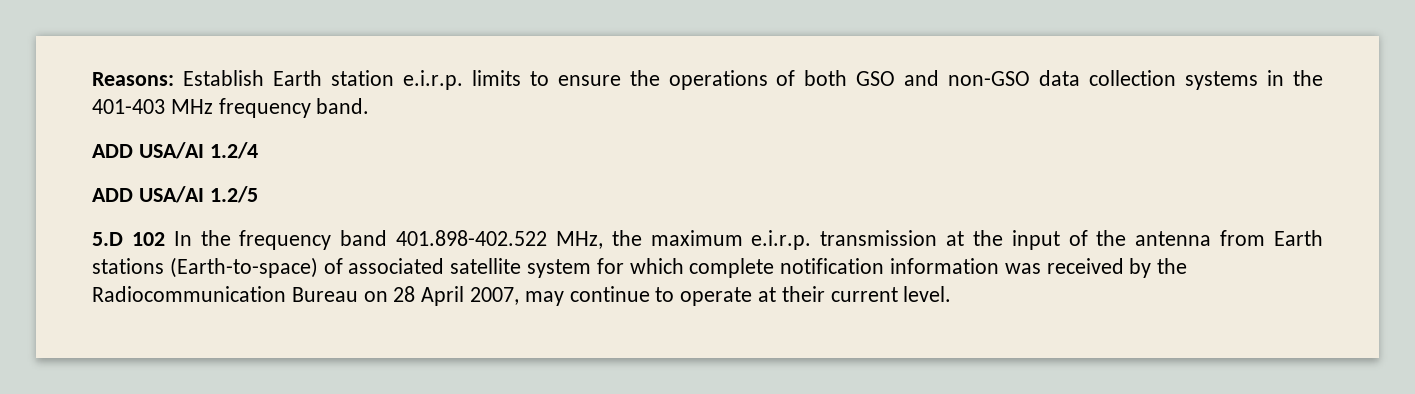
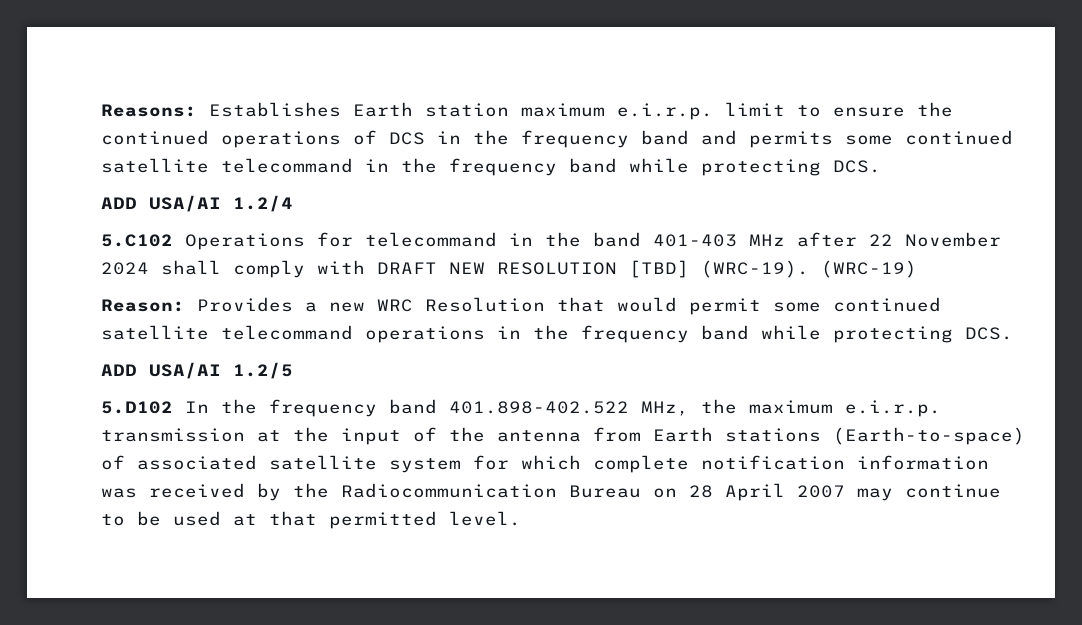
- Reasons: Establish Earth station e.i.r.p. limits to ensure the operations of both GSO and non-GSO data collection systems in the 401-403 MHz frequency band.
+ Reasons: Establishes Earth station maximum e.i.r.p. limit to ensure the continued operations of DCS in the frequency band and permits some continued satellite telecommand in the frequency band while protecting DCS.
  ADD USA/AI 1.2/4
+ 5.C102 Operations for telecommand in the band 401-403 MHz after 22 November 2024 shall comply with DRAFT NEW RESOLUTION [TBD] (WRC-19). (WRC-19)
+ Reason: Provides a new WRC Resolution that would permit some continued satellite telecommand operations in the frequency band while protecting DCS.
- 5.D 102 In the frequency band 401.898-402.522 MHz, the maximum e.i.r.p. transmission at the input of the antenna from Earth stations (Earth-to-space) of associated satellite system for which complete notification information was received by the Radiocommunication Bureau on 28 April 2007, may continue to operate at their current level.
+ 5.D102 In the frequency band 401.898-402.522 MHz, the maximum e.i.r.p. transmission at the input of the antenna from Earth stations (Earth-to-space) of associated satellite system for which complete notification information was received by the Radiocommunication Bureau on 28 April 2007 may continue to be used at that permitted level.

